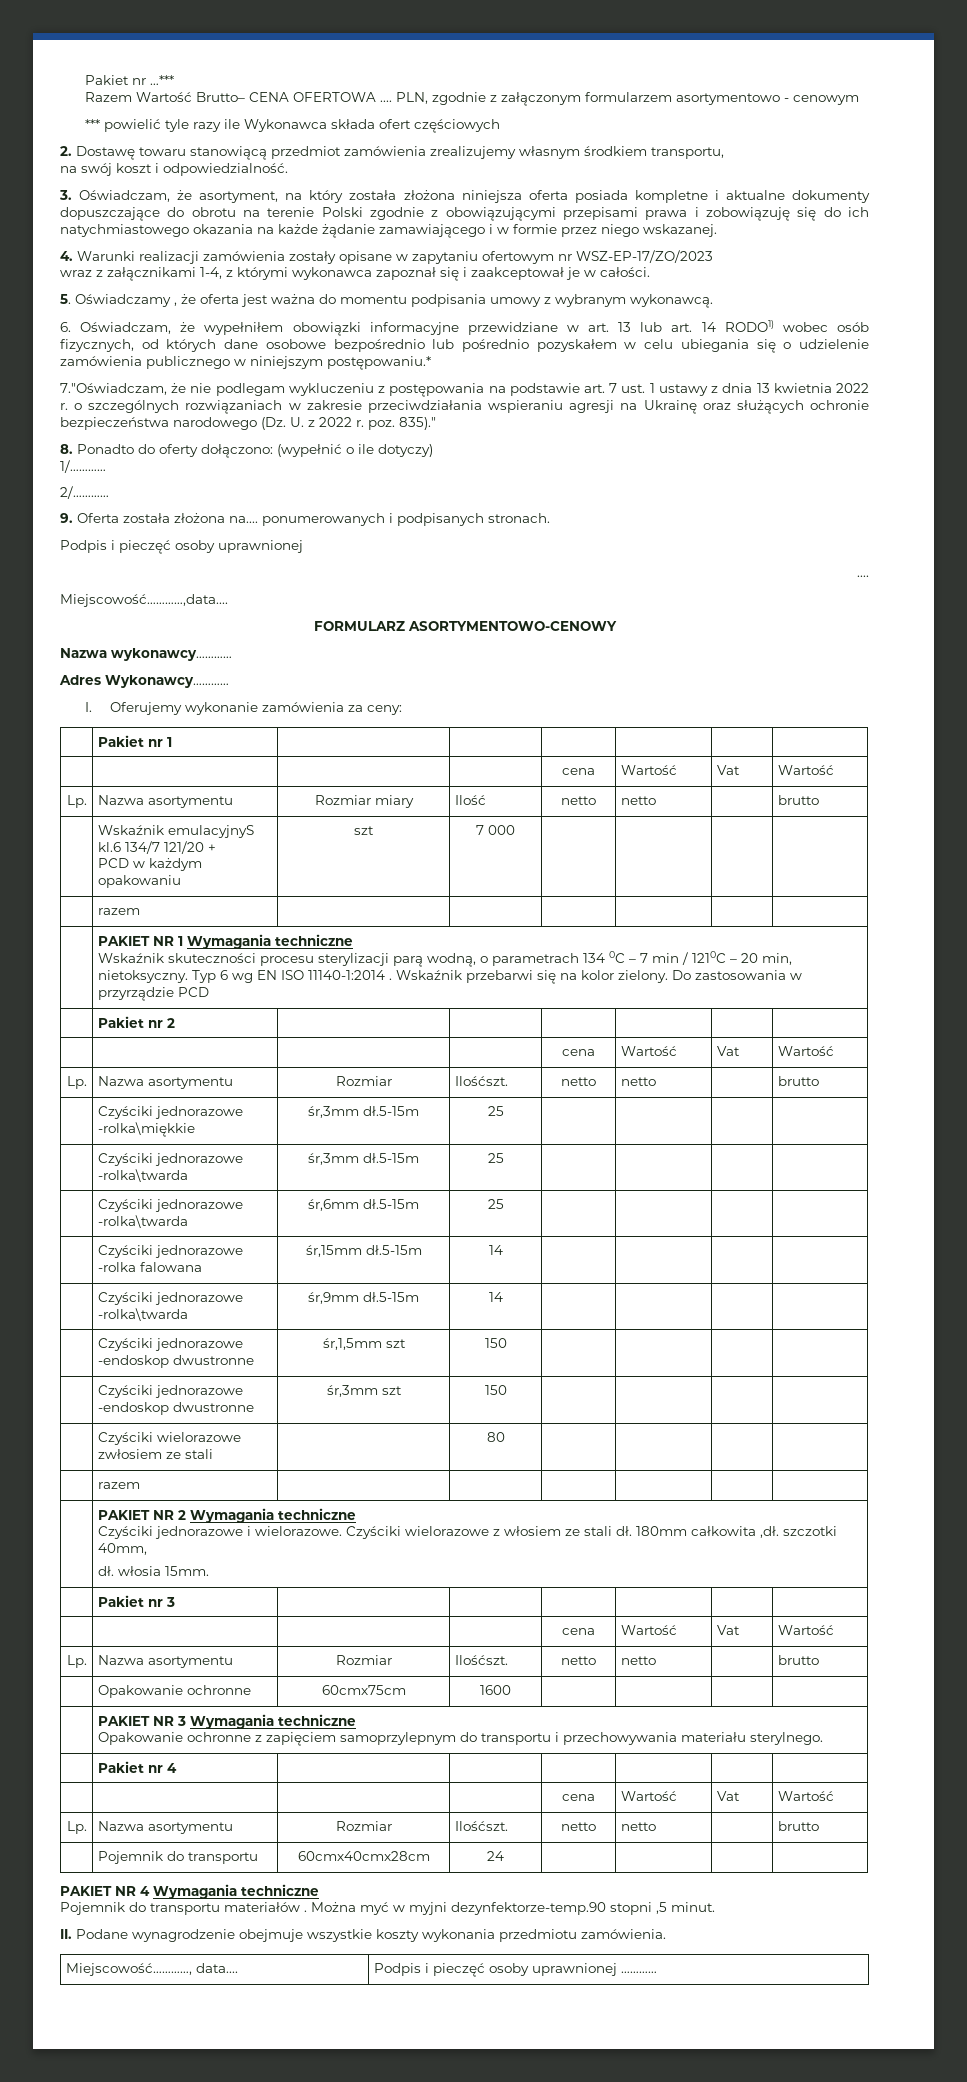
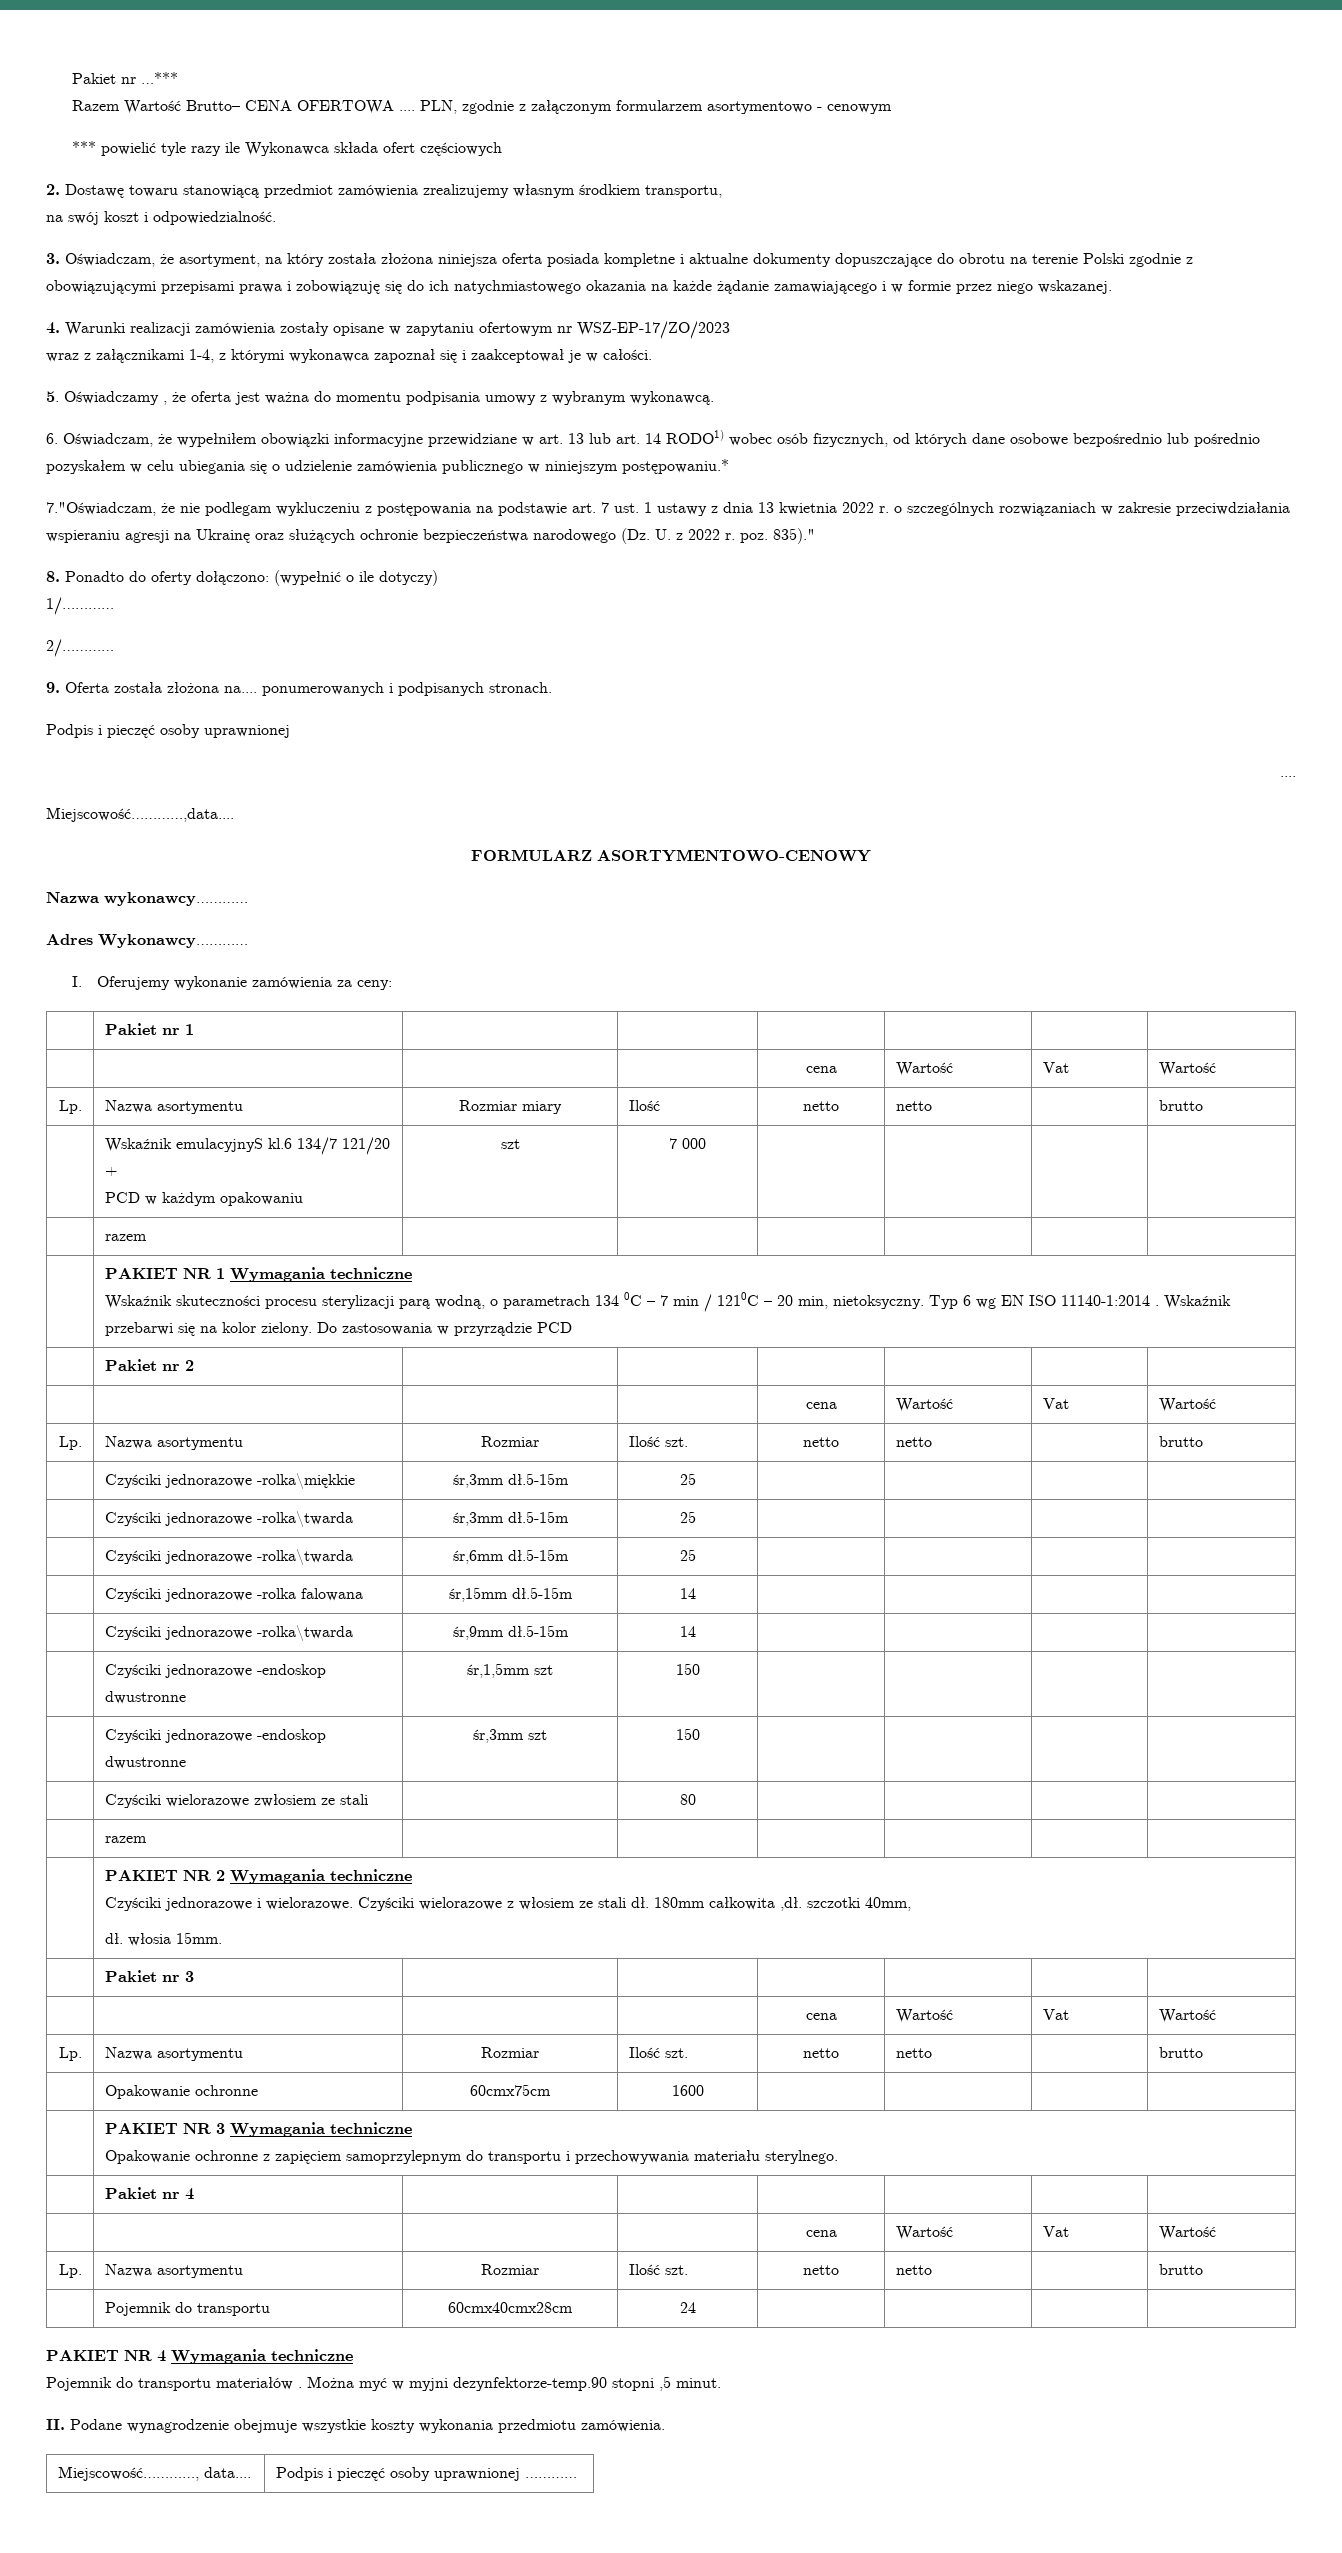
  | Pakiet nr 2 | | | | | |
  | | | | cena | Wartość | Vat | Wartość
- Lp. | Nazwa asortymentu | Rozmiar | Ilośćszt. | netto | netto | | brutto
+ Lp. | Nazwa asortymentu | Rozmiar | Ilość szt. | netto | netto | | brutto
  | Pakiet nr 3 | | | | | |
  | | | | cena | Wartość | Vat | Wartość
- Lp. | Nazwa asortymentu | Rozmiar | Ilośćszt. | netto | netto | | brutto
+ Lp. | Nazwa asortymentu | Rozmiar | Ilość szt. | netto | netto | | brutto
  | Pakiet nr 4 | | | | | |
  | | | | cena | Wartość | Vat | Wartość
- Lp. | Nazwa asortymentu | Rozmiar | Ilośćszt. | netto | netto | | brutto
+ Lp. | Nazwa asortymentu | Rozmiar | Ilość szt. | netto | netto | | brutto

